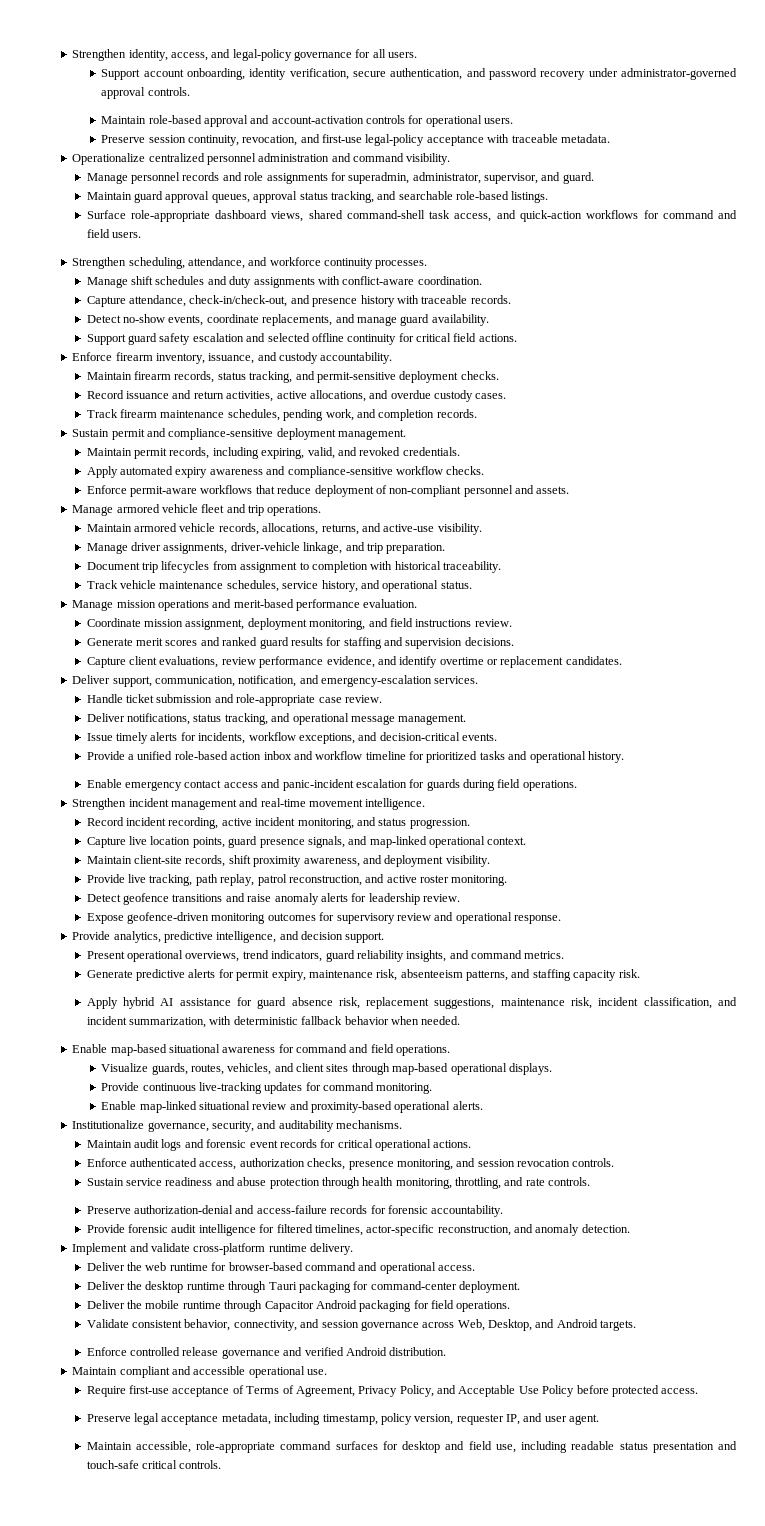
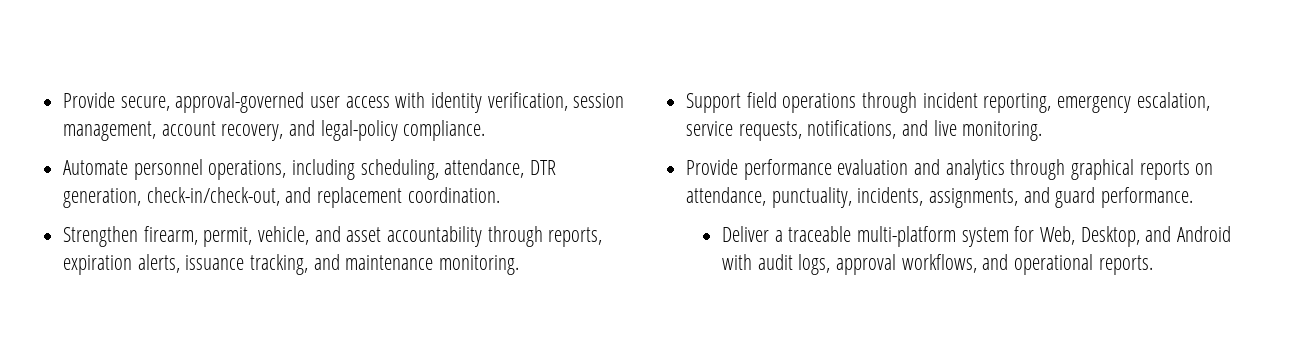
- Strengthen identity, access, and legal-policy governance for all users.
- Support account onboarding, identity verification, secure authentication, and password recovery under administrator-governed approval controls.
- Maintain role-based approval and account-activation controls for operational users.
- Preserve session continuity, revocation, and first-use legal-policy acceptance with traceable metadata.
- Operationalize centralized personnel administration and command visibility.
- Manage personnel records and role assignments for superadmin, administrator, supervisor, and guard.
- Maintain guard approval queues, approval status tracking, and searchable role-based listings.
- Surface role-appropriate dashboard views, shared command-shell task access, and quick-action workflows for command and field users.
- Strengthen scheduling, attendance, and workforce continuity processes.
- Manage shift schedules and duty assignments with conflict-aware coordination.
- Capture attendance, check-in/check-out, and presence history with traceable records.
- Detect no-show events, coordinate replacements, and manage guard availability.
- Support guard safety escalation and selected offline continuity for critical field actions.
- Enforce firearm inventory, issuance, and custody accountability.
- Maintain firearm records, status tracking, and permit-sensitive deployment checks.
- Record issuance and return activities, active allocations, and overdue custody cases.
- Track firearm maintenance schedules, pending work, and completion records.
- Sustain permit and compliance-sensitive deployment management.
- Maintain permit records, including expiring, valid, and revoked credentials.
- Apply automated expiry awareness and compliance-sensitive workflow checks.
- Enforce permit-aware workflows that reduce deployment of non-compliant personnel and assets.
- Manage armored vehicle fleet and trip operations.
- Maintain armored vehicle records, allocations, returns, and active-use visibility.
- Manage driver assignments, driver-vehicle linkage, and trip preparation.
- Document trip lifecycles from assignment to completion with historical traceability.
- Track vehicle maintenance schedules, service history, and operational status.
- Manage mission operations and merit-based performance evaluation.
- Coordinate mission assignment, deployment monitoring, and field instructions review.
- Generate merit scores and ranked guard results for staffing and supervision decisions.
- Capture client evaluations, review performance evidence, and identify overtime or replacement candidates.
- Deliver support, communication, notification, and emergency-escalation services.
- Handle ticket submission and role-appropriate case review.
- Deliver notifications, status tracking, and operational message management.
- Issue timely alerts for incidents, workflow exceptions, and decision-critical events.
- Provide a unified role-based action inbox and workflow timeline for prioritized tasks and operational history.
- Enable emergency contact access and panic-incident escalation for guards during field operations.
- Strengthen incident management and real-time movement intelligence.
- Record incident recording, active incident monitoring, and status progression.
- Capture live location points, guard presence signals, and map-linked operational context.
- Maintain client-site records, shift proximity awareness, and deployment visibility.
- Provide live tracking, path replay, patrol reconstruction, and active roster monitoring.
- Detect geofence transitions and raise anomaly alerts for leadership review.
- Expose geofence-driven monitoring outcomes for supervisory review and operational response.
- Provide analytics, predictive intelligence, and decision support.
- Present operational overviews, trend indicators, guard reliability insights, and command metrics.
- Generate predictive alerts for permit expiry, maintenance risk, absenteeism patterns, and staffing capacity risk.
- Apply hybrid AI assistance for guard absence risk, replacement suggestions, maintenance risk, incident classification, and incident summarization, with deterministic fallback behavior when needed.
- Enable map-based situational awareness for command and field operations.
- Visualize guards, routes, vehicles, and client sites through map-based operational displays.
- Provide continuous live-tracking updates for command monitoring.
- Enable map-linked situational review and proximity-based operational alerts.
- Institutionalize governance, security, and auditability mechanisms.
- Maintain audit logs and forensic event records for critical operational actions.
- Enforce authenticated access, authorization checks, presence monitoring, and session revocation controls.
- Sustain service readiness and abuse protection through health monitoring, throttling, and rate controls.
- Preserve authorization-denial and access-failure records for forensic accountability.
- Provide forensic audit intelligence for filtered timelines, actor-specific reconstruction, and anomaly detection.
- Implement and validate cross-platform runtime delivery.
- Deliver the web runtime for browser-based command and operational access.
- Deliver the desktop runtime through Tauri packaging for command-center deployment.
- Deliver the mobile runtime through Capacitor Android packaging for field operations.
- Validate consistent behavior, connectivity, and session governance across Web, Desktop, and Android targets.
- Enforce controlled release governance and verified Android distribution.
- Maintain compliant and accessible operational use.
- Require first-use acceptance of Terms of Agreement, Privacy Policy, and Acceptable Use Policy before protected access.
- Preserve legal acceptance metadata, including timestamp, policy version, requester IP, and user agent.
- Maintain accessible, role-appropriate command surfaces for desktop and field use, including readable status presentation and touch-safe critical controls.
+ Provide secure, approval-governed user access with identity verification, session management, account recovery, and legal-policy compliance.
+ Automate personnel operations, including scheduling, attendance, DTR generation, check-in/check-out, and replacement coordination.
+ Strengthen firearm, permit, vehicle, and asset accountability through reports, expiration alerts, issuance tracking, and maintenance monitoring.
+ Support field operations through incident reporting, emergency escalation, service requests, notifications, and live monitoring.
+ Provide performance evaluation and analytics through graphical reports on attendance, punctuality, incidents, assignments, and guard performance.
+ Deliver a traceable multi-platform system for Web, Desktop, and Android with audit logs, approval workflows, and operational reports.

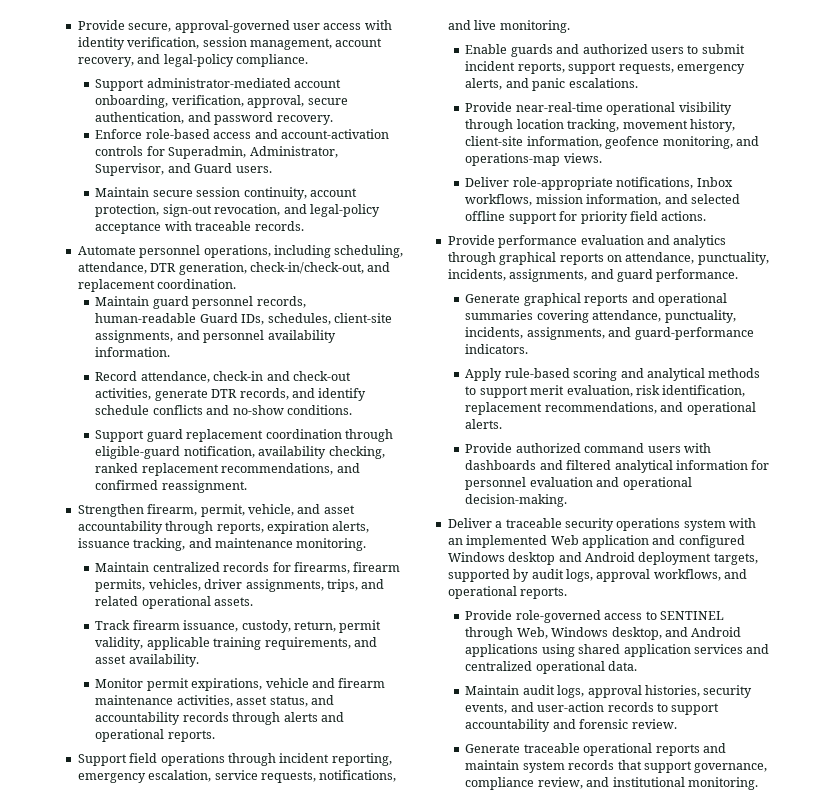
+ Support administrator-mediated account onboarding, verification, approval, secure authentication, and password recovery.
+ Enforce role-based access and account-activation controls for Superadmin, Administrator, Supervisor, and Guard users.
+ Maintain secure session continuity, account protection, sign-out revocation, and legal-policy acceptance with traceable records.
+ Maintain guard personnel records, human-readable Guard IDs, schedules, client-site assignments, and personnel availability information.
+ Record attendance, check-in and check-out activities, generate DTR records, and identify schedule conflicts and no-show conditions.
+ Support guard replacement coordination through eligible-guard notification, availability checking, ranked replacement recommendations, and confirmed reassignment.
+ Maintain centralized records for firearms, firearm permits, vehicles, driver assignments, trips, and related operational assets.
+ Track firearm issuance, custody, return, permit validity, applicable training requirements, and asset availability.
+ Monitor permit expirations, vehicle and firearm maintenance activities, asset status, and accountability records through alerts and operational reports.
+ Enable guards and authorized users to submit incident reports, support requests, emergency alerts, and panic escalations.
+ Provide near-real-time operational visibility through location tracking, movement history, client-site information, geofence monitoring, and operations-map views.
+ Deliver role-appropriate notifications, Inbox workflows, mission information, and selected offline support for priority field actions.
- Deliver a traceable multi-platform system for Web, Desktop, and Android with audit logs, approval workflows, and operational reports.
+ Generate graphical reports and operational summaries covering attendance, punctuality, incidents, assignments, and guard-performance indicators.
+ Apply rule-based scoring and analytical methods to support merit evaluation, risk identification, replacement recommendations, and operational alerts.
+ Provide authorized command users with dashboards and filtered analytical information for personnel evaluation and operational decision-making.
+ Deliver a traceable security operations system with an implemented Web application and configured Windows desktop and Android deployment targets, supported by audit logs, approval workflows, and operational reports.
+ Provide role-governed access to SENTINEL through Web, Windows desktop, and Android applications using shared application services and centralized operational data.
+ Maintain audit logs, approval histories, security events, and user-action records to support accountability and forensic review.
+ Generate traceable operational reports and maintain system records that support governance, compliance review, and institutional monitoring.

